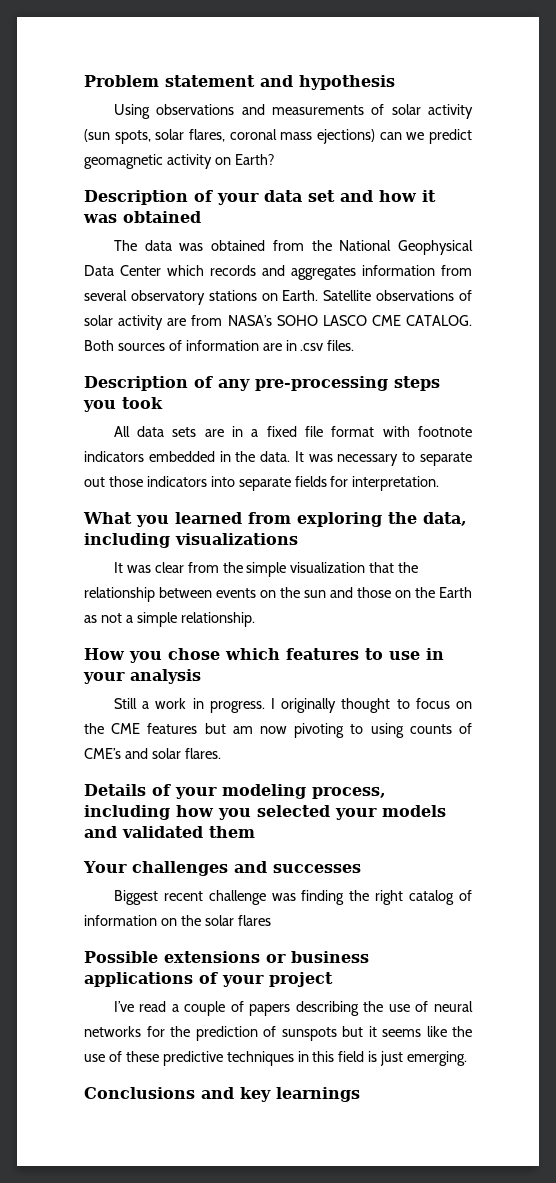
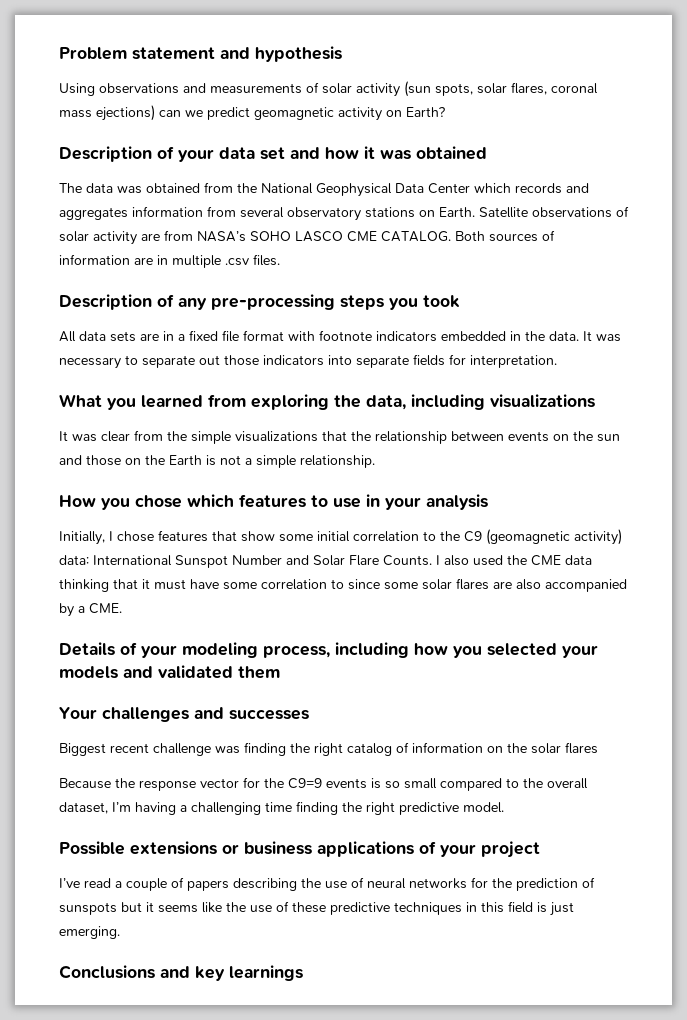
- Both sources of information are in .csv files.
+ Both sources of information are in multiple .csv files.
- It was clear from the simple visualization that the relationship between events on the sun and those on the Earth as not a simple relationship.
+ It was clear from the simple visualizations that the relationship between events on the sun and those on the Earth is not a simple relationship.
- Still a work in progress. I originally thought to focus on the CME features but am now pivoting to using counts of CME’s and solar flares.
+ Initially, I chose features that show some initial correlation to the C9 (geomagnetic activity) data: International Sunspot Number and Solar Flare Counts. I also used the CME data thinking that it must have some correlation to since some solar flares are also accompanied by a CME.
+ Because the response vector for the C9=9 events is so small compared to the overall dataset, I’m having a challenging time finding the right predictive model.

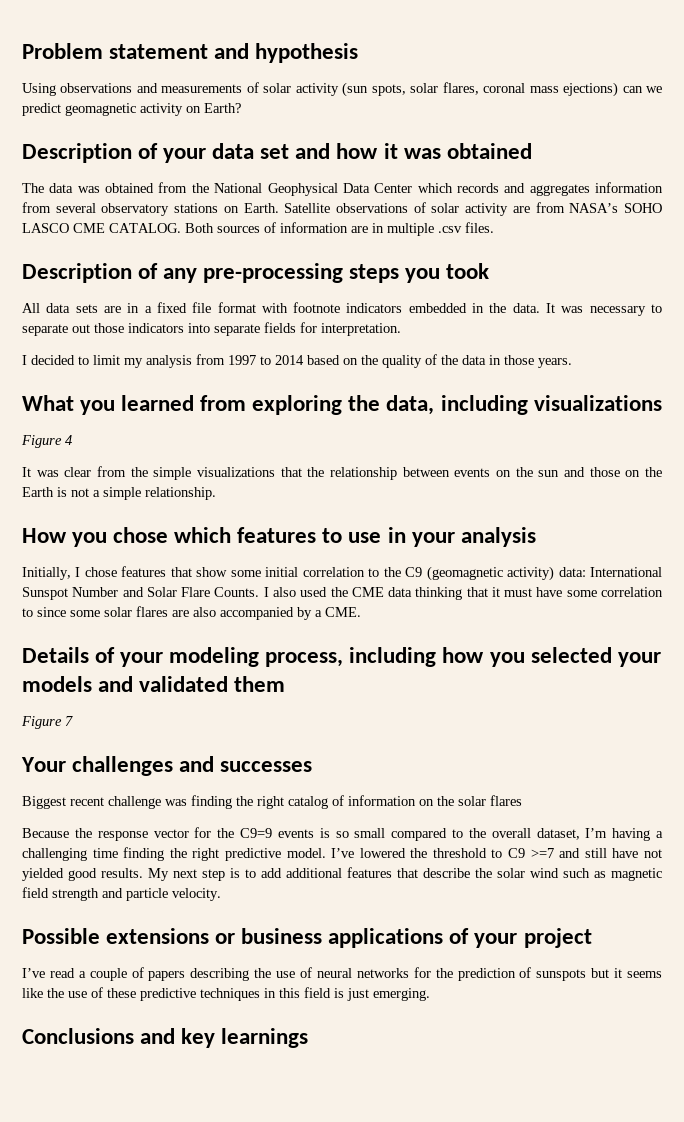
+ I decided to limit my analysis from 1997 to 2014 based on the quality of the data in those years.
+ Figure 4
+ Figure 7
+ I’ve lowered the threshold to C9 >=7 and still have not yielded good results. My next step is to add additional features that describe the solar wind such as magnetic field strength and particle velocity.

